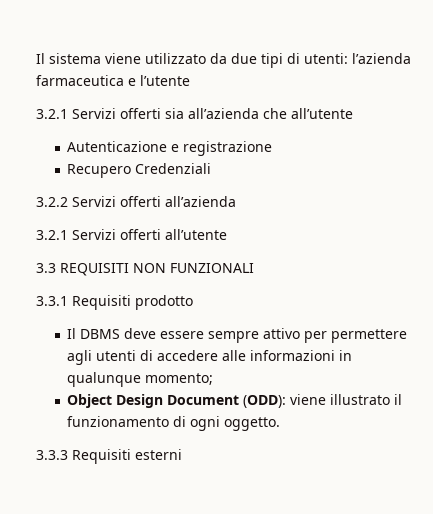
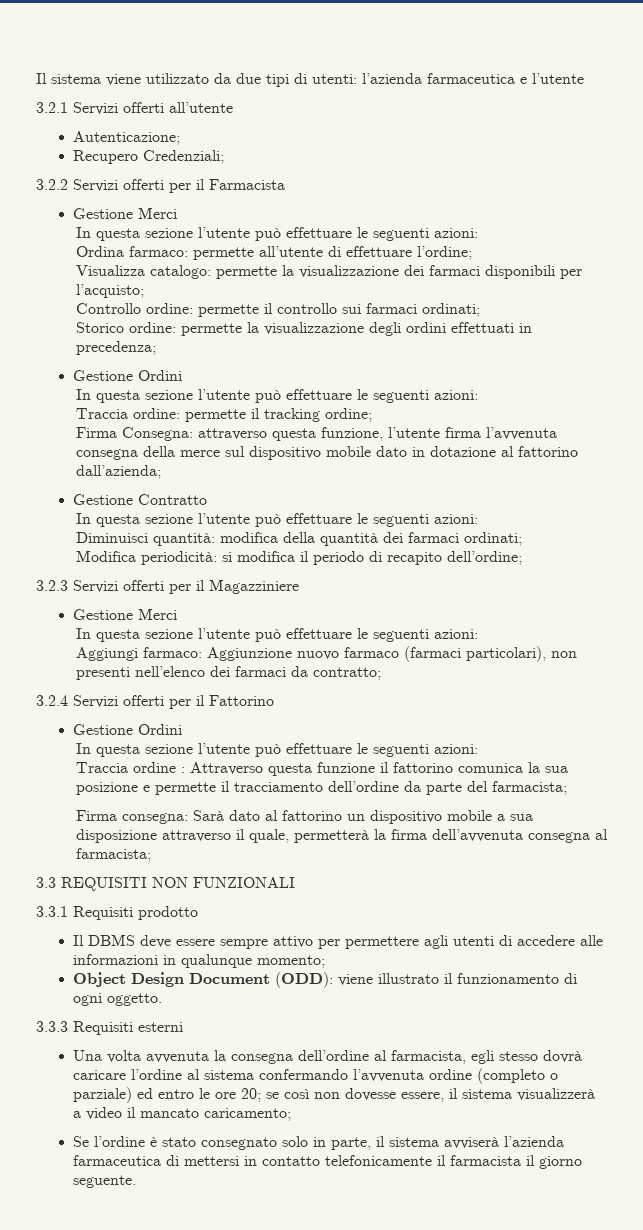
- 3.2.1 Servizi offerti sia all’azienda che all’utente
- Autenticazione e registrazione
+ 3.2.1 Servizi offerti all’utente
+ Autenticazione;
- Recupero Credenziali
+ Recupero Credenziali;
- 3.2.2 Servizi offerti all’azienda
- 3.2.1 Servizi offerti all’utente
+ 3.2.2 Servizi offerti per il Farmacista
+ Gestione Merci
+ In questa sezione l’utente può effettuare le seguenti azioni:
+ Ordina farmaco: permette all’utente di effettuare l’ordine;
+ Visualizza catalogo: permette la visualizzazione dei farmaci disponibili per l’acquisto;
+ Controllo ordine: permette il controllo sui farmaci ordinati;
+ Storico ordine: permette la visualizzazione degli ordini effettuati in precedenza;
+ Gestione Ordini
+ In questa sezione l’utente può effettuare le seguenti azioni:
+ Traccia ordine: permette il tracking ordine;
+ Firma Consegna: attraverso questa funzione, l’utente firma l’avvenuta consegna della merce sul dispositivo mobile dato in dotazione al fattorino dall’azienda;
+ Gestione Contratto
+ In questa sezione l’utente può effettuare le seguenti azioni:
+ Diminuisci quantità: modifica della quantità dei farmaci ordinati;
+ Modifica periodicità: si modifica il periodo di recapito dell’ordine;
+ 3.2.3 Servizi offerti per il Magazziniere
+ Gestione Merci
+ In questa sezione l’utente può effettuare le seguenti azioni:
+ Aggiungi farmaco: Aggiunzione nuovo farmaco (farmaci particolari), non presenti nell’elenco dei farmaci da contratto;
+ 3.2.4 Servizi offerti per il Fattorino
+ Gestione Ordini
+ In questa sezione l’utente può effettuare le seguenti azioni:
+ Traccia ordine : Attraverso questa funzione il fattorino comunica la sua posizione e permette il tracciamento dell’ordine da parte del farmacista;
+ Firma consegna: Sarà dato al fattorino un dispositivo mobile a sua disposizione attraverso il quale, permetterà la firma dell’avvenuta consegna al farmacista;
+ Una volta avvenuta la consegna dell’ordine al farmacista, egli stesso dovrà caricare l’ordine al sistema confermando l’avvenuta ordine (completo o parziale) ed entro le ore 20; se così non dovesse essere, il sistema visualizzerà a video il mancato caricamento;
+ Se l’ordine è stato consegnato solo in parte, il sistema avviserà l’azienda farmaceutica di mettersi in contatto telefonicamente il farmacista il giorno seguente.

